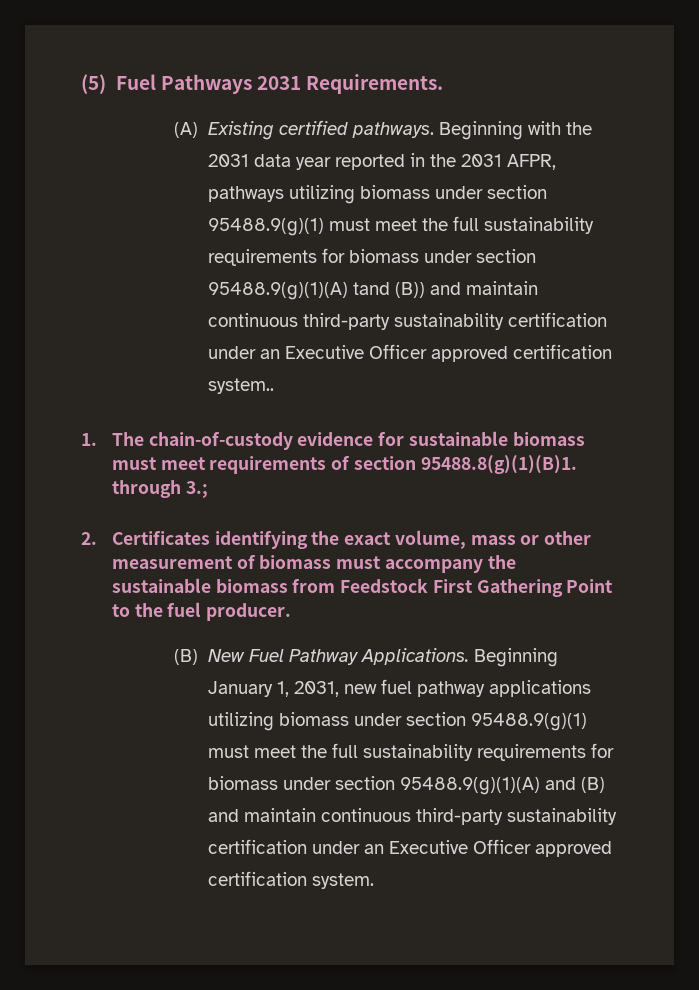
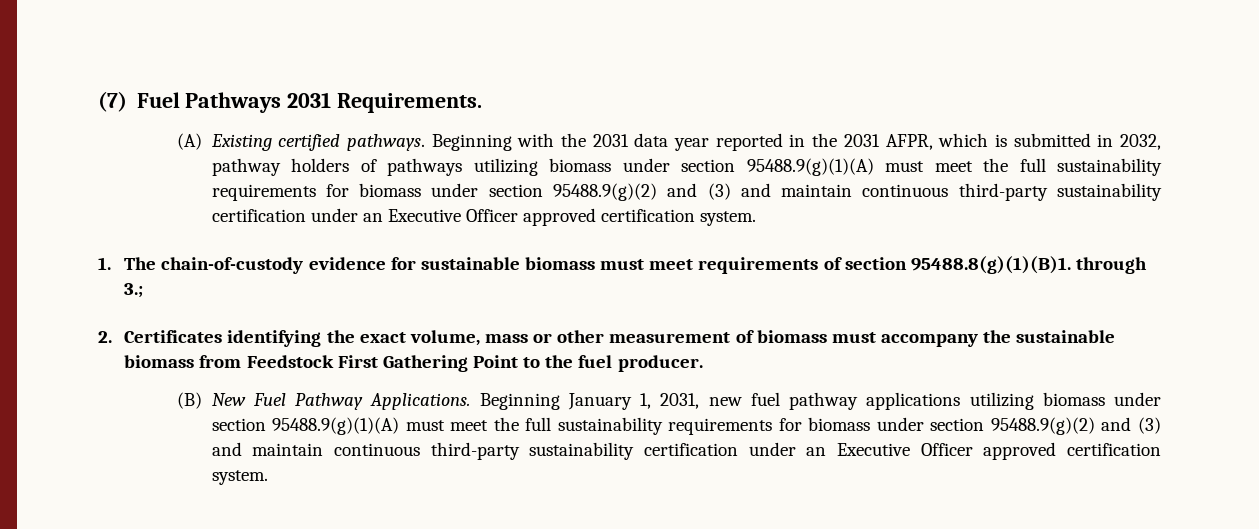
- (5) Fuel Pathways 2031 Requirements.
+ (7) Fuel Pathways 2031 Requirements.
- Beginning with the 2031 data year reported in the 2031 AFPR, pathways utilizing biomass under section 95488.9(g)(1) must meet the full sustainability requirements for biomass under section 95488.9(g)(1)(A) tand (B)) and maintain continuous third-party sustainability certification under an Executive Officer approved certification system..
+ Beginning with the 2031 data year reported in the 2031 AFPR, which is submitted in 2032, pathway holders of pathways utilizing biomass under section 95488.9(g)(1)(A) must meet the full sustainability requirements for biomass under section 95488.9(g)(2) and (3) and maintain continuous third-party sustainability certification under an Executive Officer approved certification system.
- Beginning January 1, 2031, new fuel pathway applications utilizing biomass under section 95488.9(g)(1) must meet the full sustainability requirements for biomass under section 95488.9(g)(1)(A) and (B) and maintain continuous third-party sustainability certification under an Executive Officer approved certification system.
+ Beginning January 1, 2031, new fuel pathway applications utilizing biomass under section 95488.9(g)(1)(A) must meet the full sustainability requirements for biomass under section 95488.9(g)(2) and (3) and maintain continuous third-party sustainability certification under an Executive Officer approved certification system.

